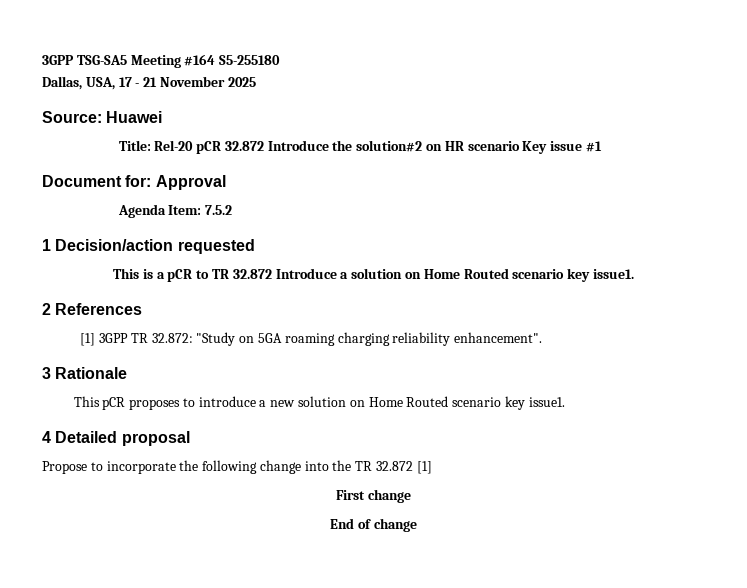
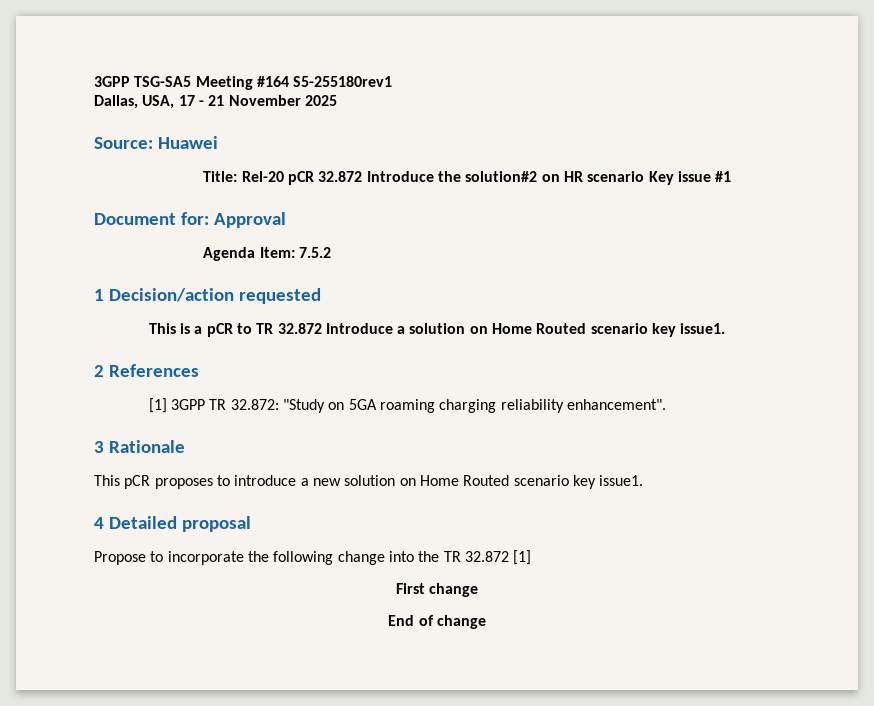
- 3GPP TSG-SA5 Meeting #164 S5-255180
+ 3GPP TSG-SA5 Meeting #164 S5-255180rev1

